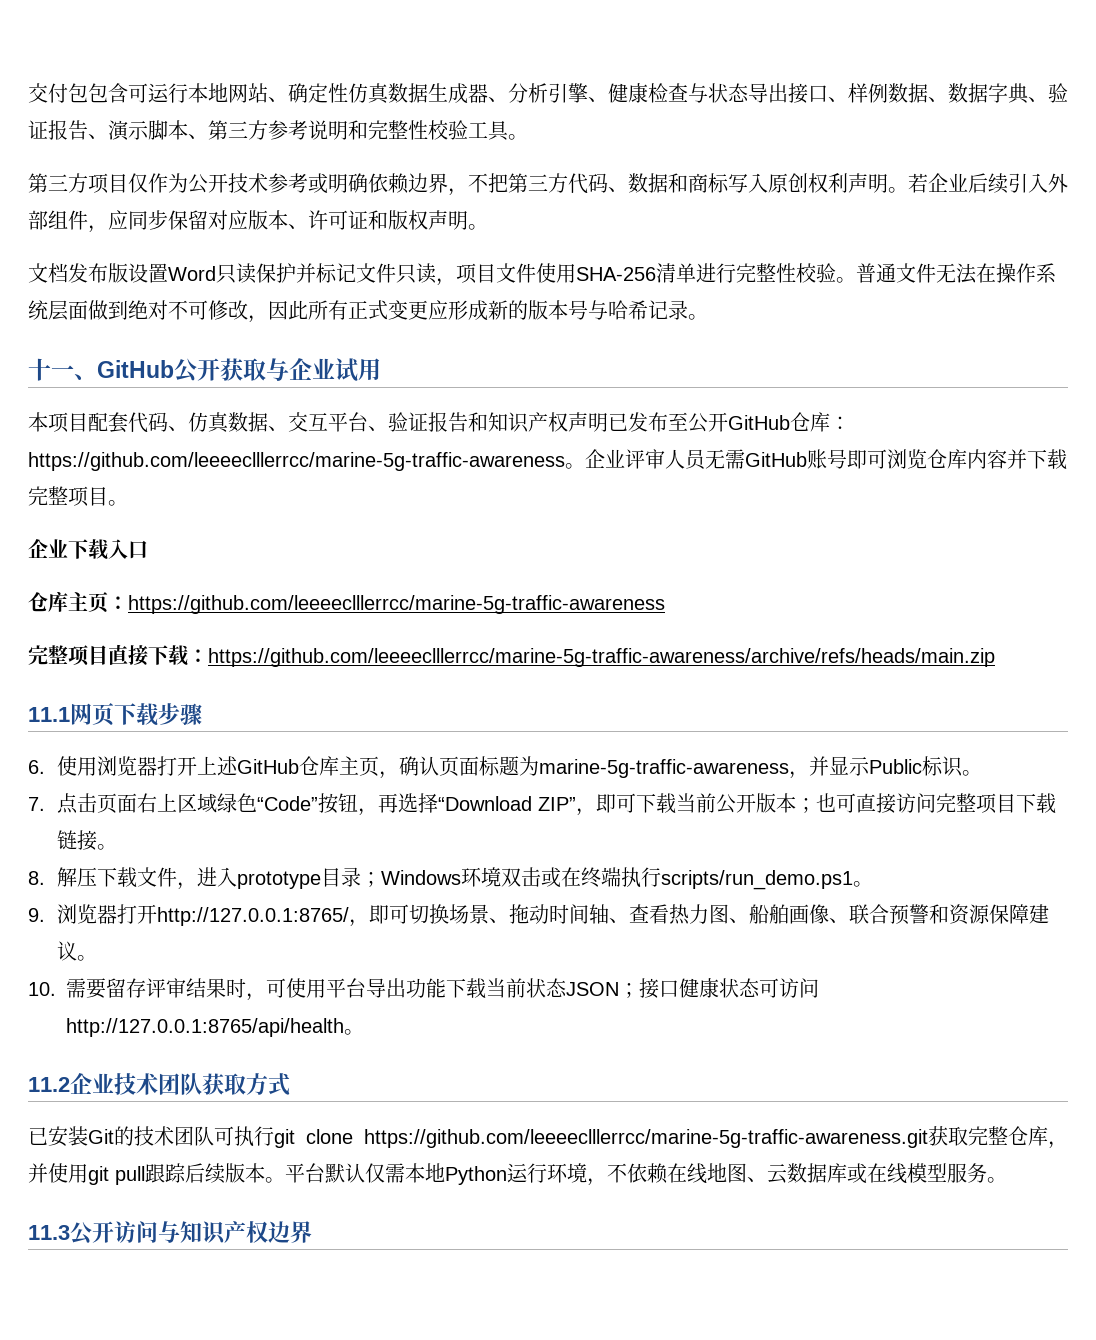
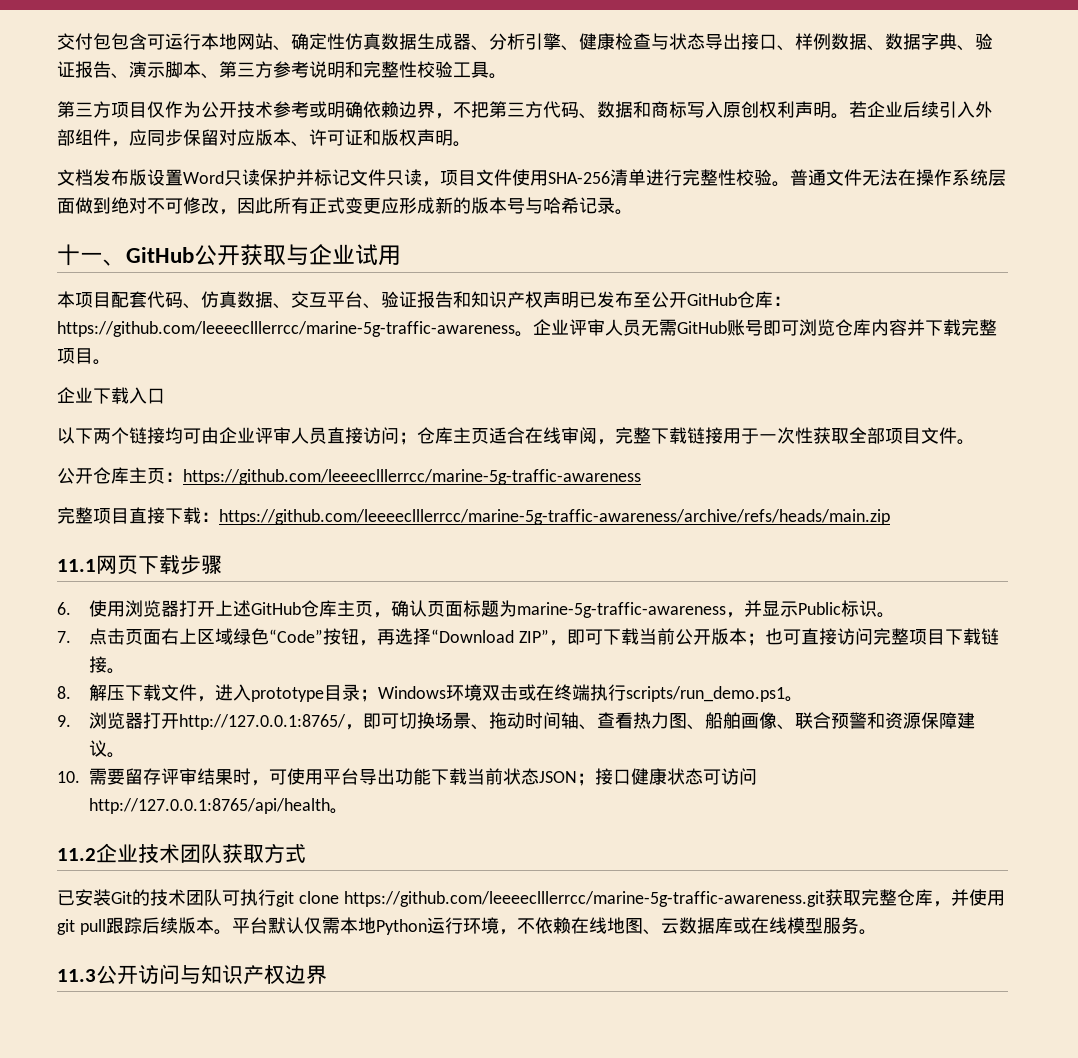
- 仓库主页：https://github.com/leeeeclllerrcc/marine-5g-traffic-awareness
+ 以下两个链接均可由企业评审人员直接访问；仓库主页适合在线审阅，完整下载链接用于一次性获取全部项目文件。
+ 公开仓库主页：https://github.com/leeeeclllerrcc/marine-5g-traffic-awareness

